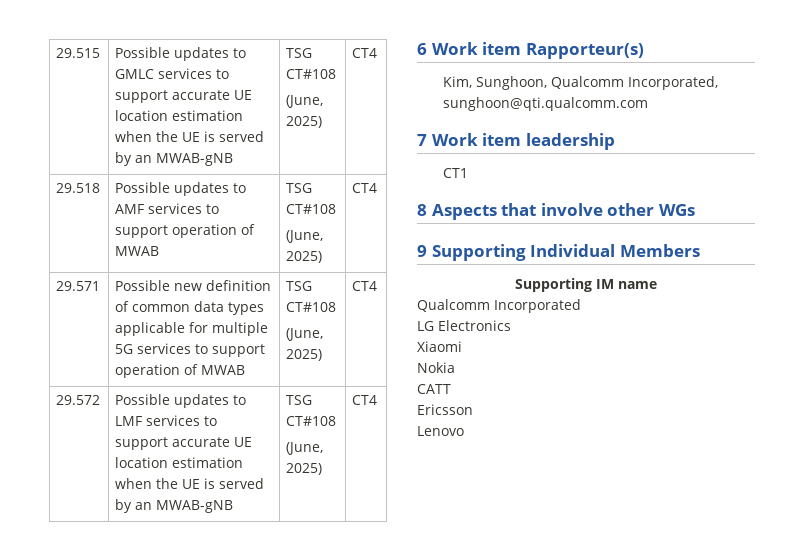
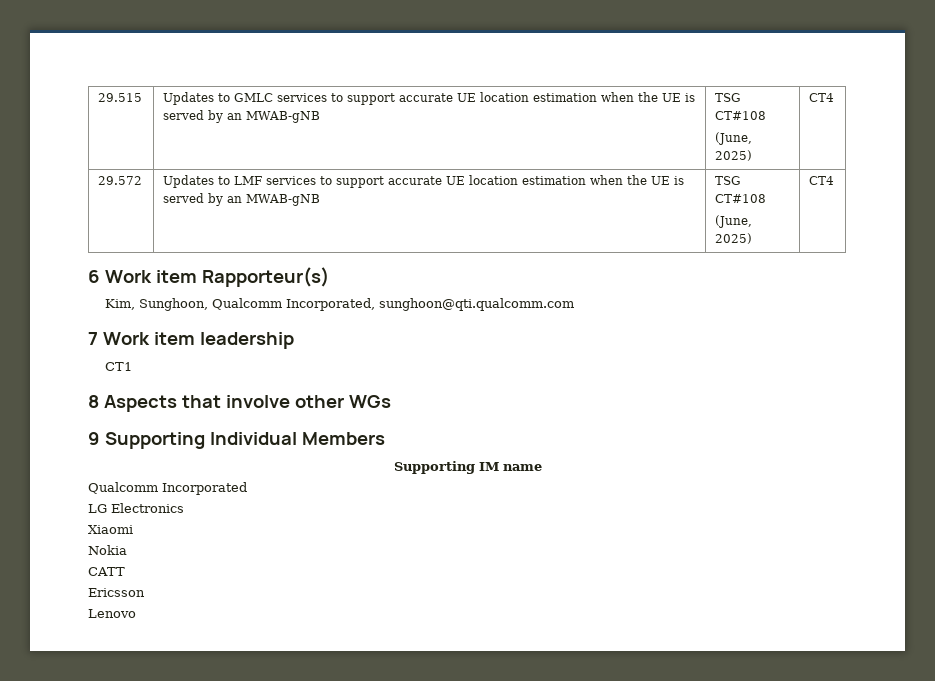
- 29.515 | Possible updates to GMLC services to support accurate UE location estimation when the UE is served by an MWAB-gNB | TSG CT#108
+ 29.515 | Updates to GMLC services to support accurate UE location estimation when the UE is served by an MWAB-gNB | TSG CT#108
- 29.518 | Possible updates to AMF services to support operation of MWAB | TSG CT#108
- (June, 2025) | CT4
- 29.571 | Possible new definition of common data types applicable for multiple 5G services to support operation of MWAB | TSG CT#108
- (June, 2025) | CT4
- 29.572 | Possible updates to LMF services to support accurate UE location estimation when the UE is served by an MWAB-gNB | TSG CT#108
+ 29.572 | Updates to LMF services to support accurate UE location estimation when the UE is served by an MWAB-gNB | TSG CT#108

